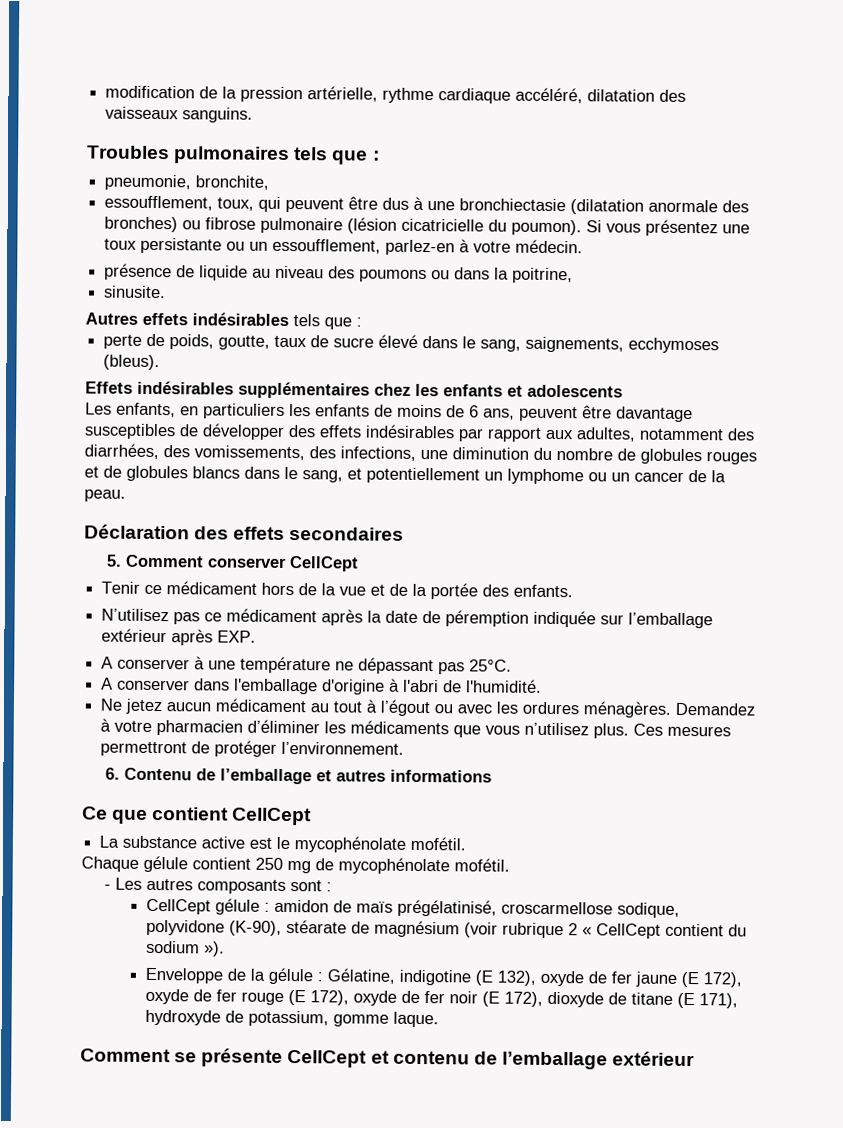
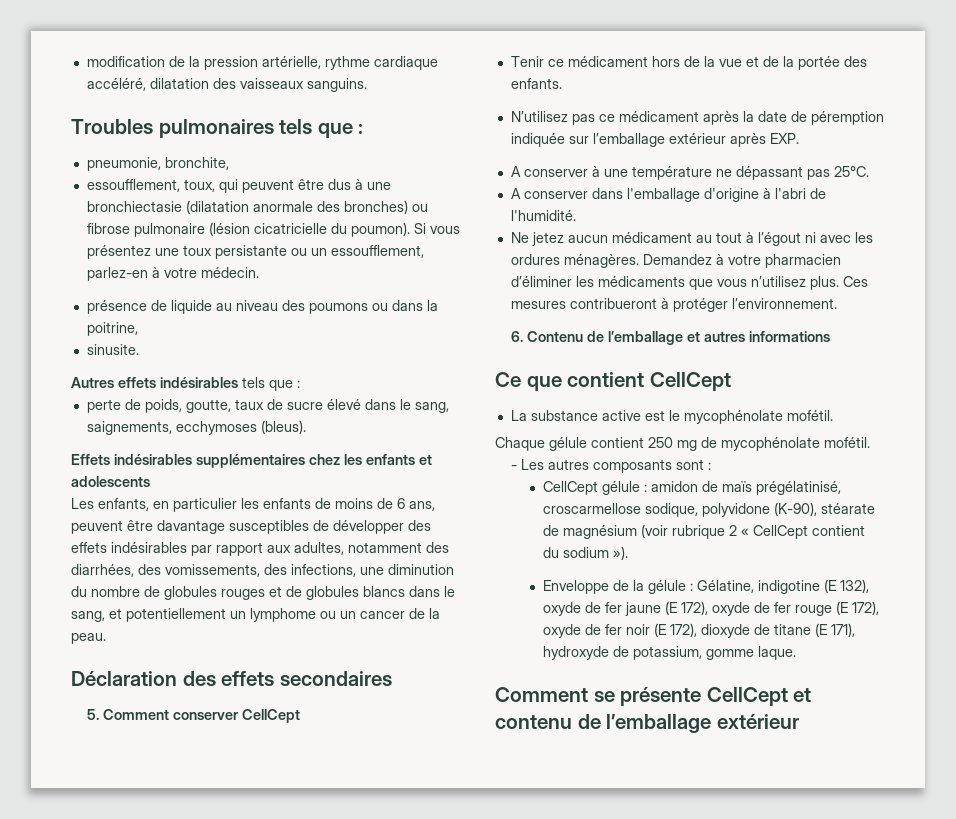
- Les enfants, en particuliers les enfants de moins de 6 ans, peuvent être davantage susceptibles de développer des effets indésirables par rapport aux adultes, notamment des diarrhées, des vomissements, des infections, une diminution du nombre de globules rouges et de globules blancs dans le sang, et potentiellement un lymphome ou un cancer de la peau.
+ Les enfants, en particulier les enfants de moins de 6 ans, peuvent être davantage susceptibles de développer des effets indésirables par rapport aux adultes, notamment des diarrhées, des vomissements, des infections, une diminution du nombre de globules rouges et de globules blancs dans le sang, et potentiellement un lymphome ou un cancer de la peau.
- Ne jetez aucun médicament au tout à l’égout ou avec les ordures ménagères.
+ Ne jetez aucun médicament au tout à l’égout ni avec les ordures ménagères.
- Ces mesures permettront de protéger l’environnement.
+ Ces mesures contribueront à protéger l’environnement.

